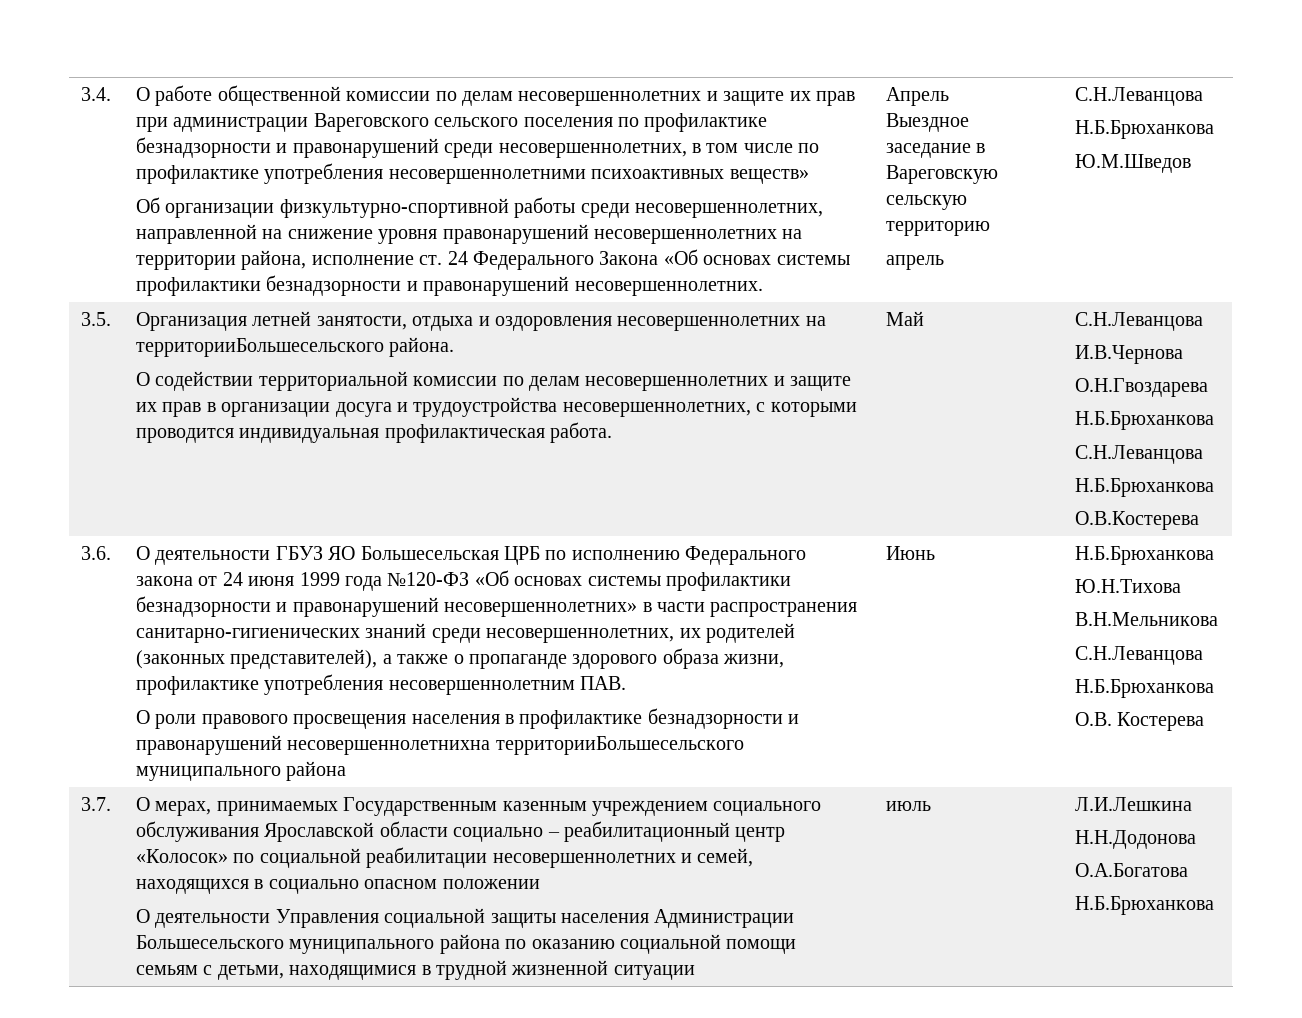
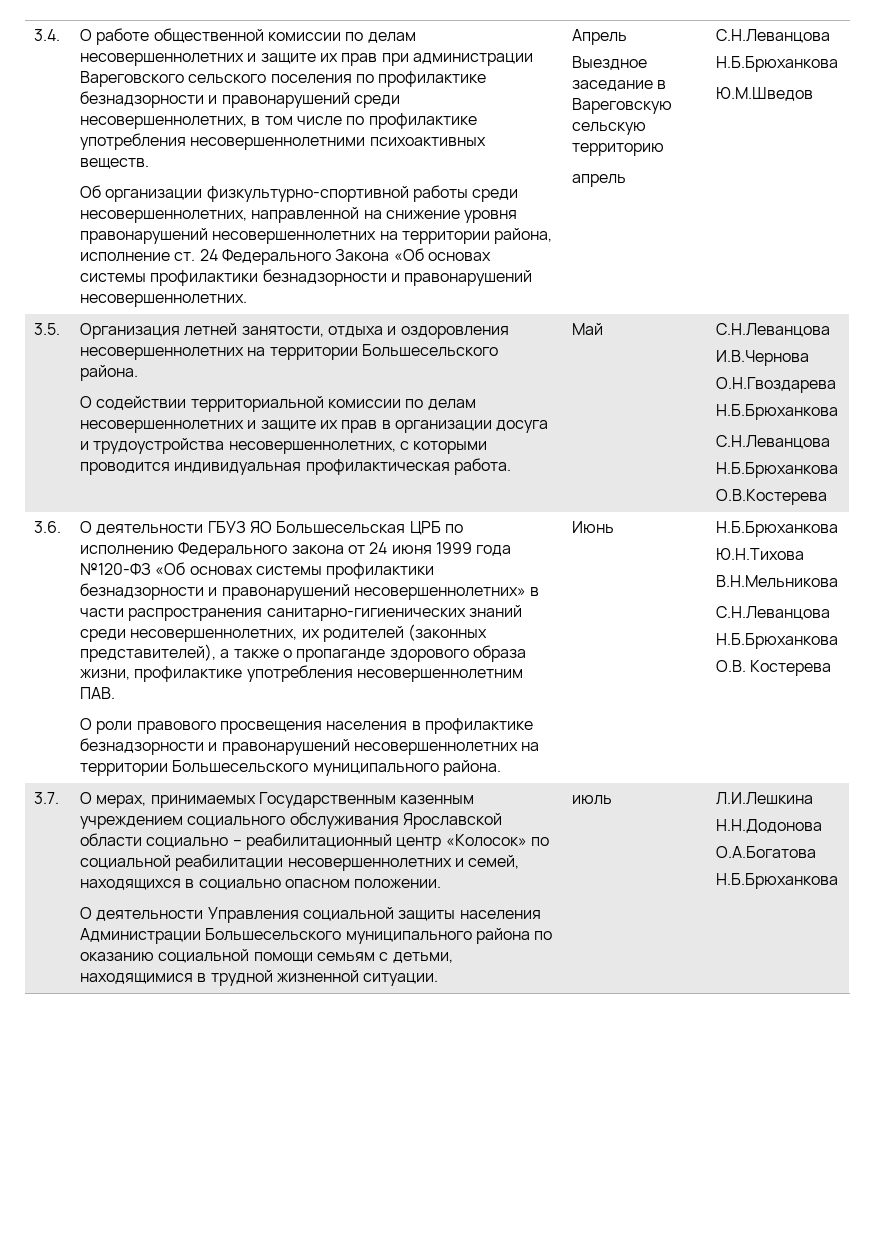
- О работе общественной комиссии по делам несовершеннолетних и защите их прав при администрации Вареговского сельского поселения по профилактике безнадзорности и правонарушений среди несовершеннолетних, в том числе по профилактике употребления несовершеннолетними психоактивных веществ»
+ О работе общественной комиссии по делам несовершеннолетних и защите их прав при администрации Вареговского сельского поселения по профилактике безнадзорности и правонарушений среди несовершеннолетних, в том числе по профилактике употребления несовершеннолетними психоактивных веществ.
- Организация летней занятости, отдыха и оздоровления несовершеннолетних на территорииБольшесельского района.
+ Организация летней занятости, отдыха и оздоровления несовершеннолетних на территории Большесельского района.
- О роли правового просвещения населения в профилактике безнадзорности и правонарушений несовершеннолетнихна территорииБольшесельского муниципального района
+ О роли правового просвещения населения в профилактике безнадзорности и правонарушений несовершеннолетних на территории Большесельского муниципального района.
- О мерах, принимаемых Государственным казенным учреждением социального обслуживания Ярославской области социально – реабилитационный центр «Колосок» по социальной реабилитации несовершеннолетних и семей, находящихся в социально опасном положении
+ О мерах, принимаемых Государственным казенным учреждением социального обслуживания Ярославской области социально – реабилитационный центр «Колосок» по социальной реабилитации несовершеннолетних и семей, находящихся в социально опасном положении.
- О деятельности Управления социальной защиты населения Администрации Большесельского муниципального района по оказанию социальной помощи семьям с детьми, находящимися в трудной жизненной ситуации
+ О деятельности Управления социальной защиты населения Администрации Большесельского муниципального района по оказанию социальной помощи семьям с детьми, находящимися в трудной жизненной ситуации.

